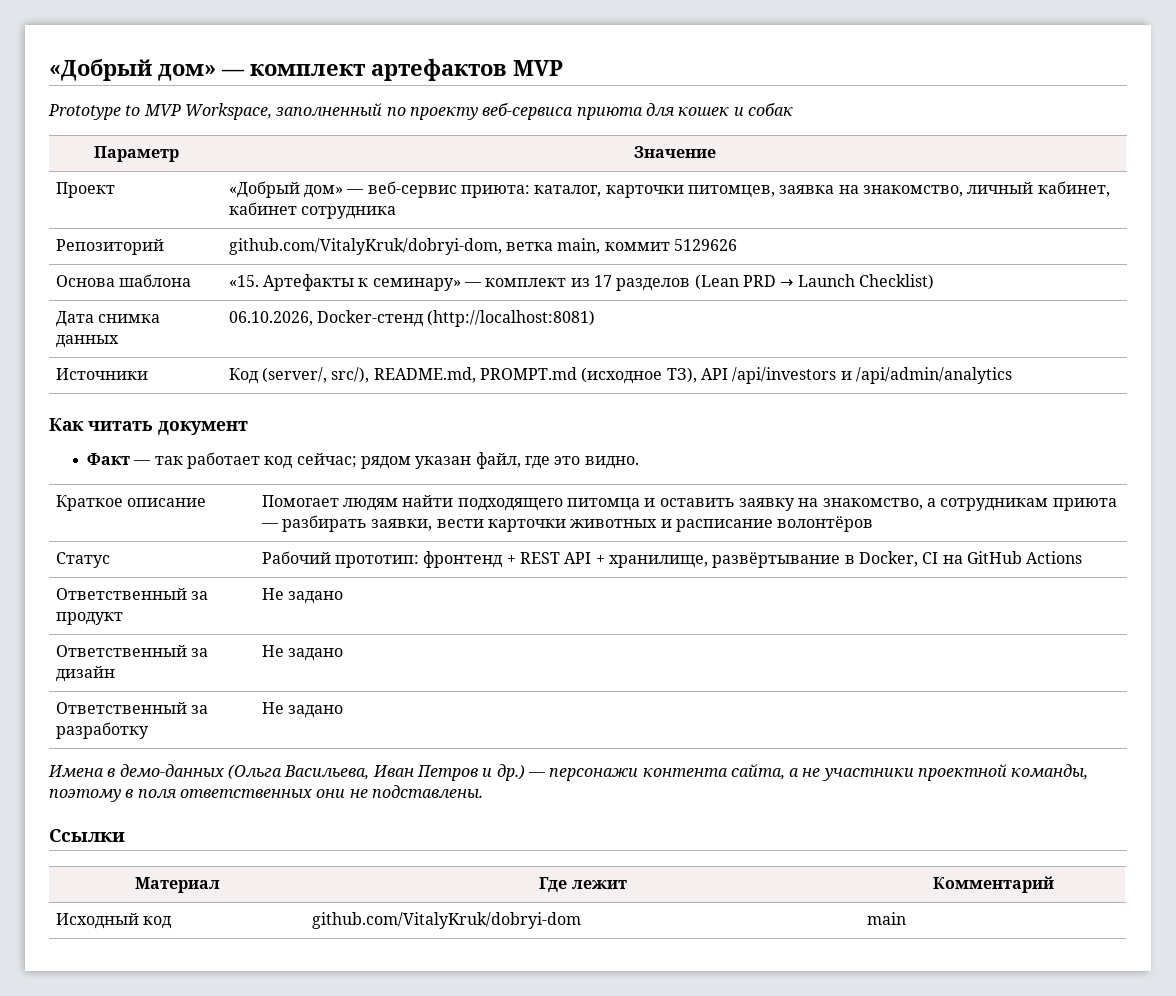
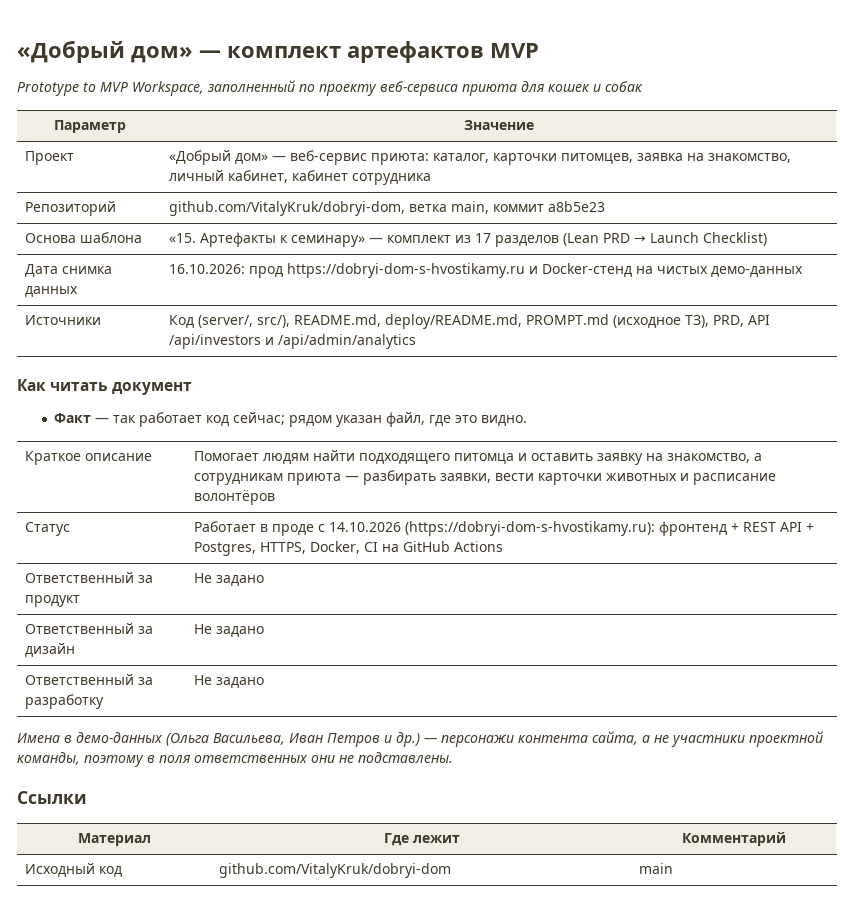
- Репозиторий | github.com/VitalyKruk/dobryi-dom, ветка main, коммит 5129626
+ Репозиторий | github.com/VitalyKruk/dobryi-dom, ветка main, коммит a8b5e23
- Дата снимка данных | 06.10.2026, Docker-стенд (http://localhost:8081)
+ Дата снимка данных | 16.10.2026: прод https://dobryi-dom-s-hvostikamy.ru и Docker-стенд на чистых демо-данных
- Источники | Код (server/, src/), README.md, PROMPT.md (исходное ТЗ), API /api/investors и /api/admin/analytics
+ Источники | Код (server/, src/), README.md, deploy/README.md, PROMPT.md (исходное ТЗ), PRD, API /api/investors и /api/admin/analytics
- Статус | Рабочий прототип: фронтенд + REST API + хранилище, развёртывание в Docker, CI на GitHub Actions
+ Статус | Работает в проде с 14.10.2026 (https://dobryi-dom-s-hvostikamy.ru): фронтенд + REST API + Postgres, HTTPS, Docker, CI на GitHub Actions

